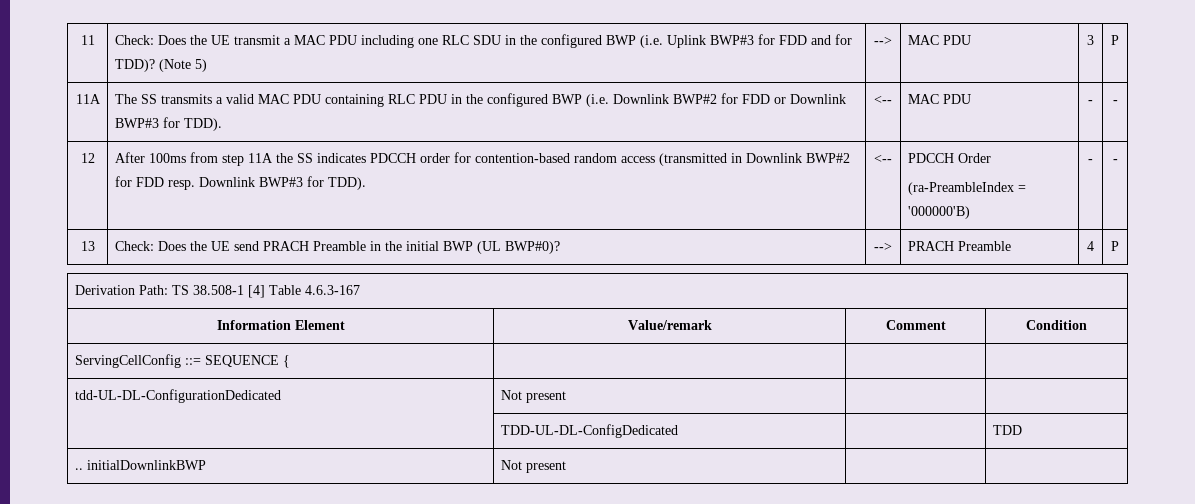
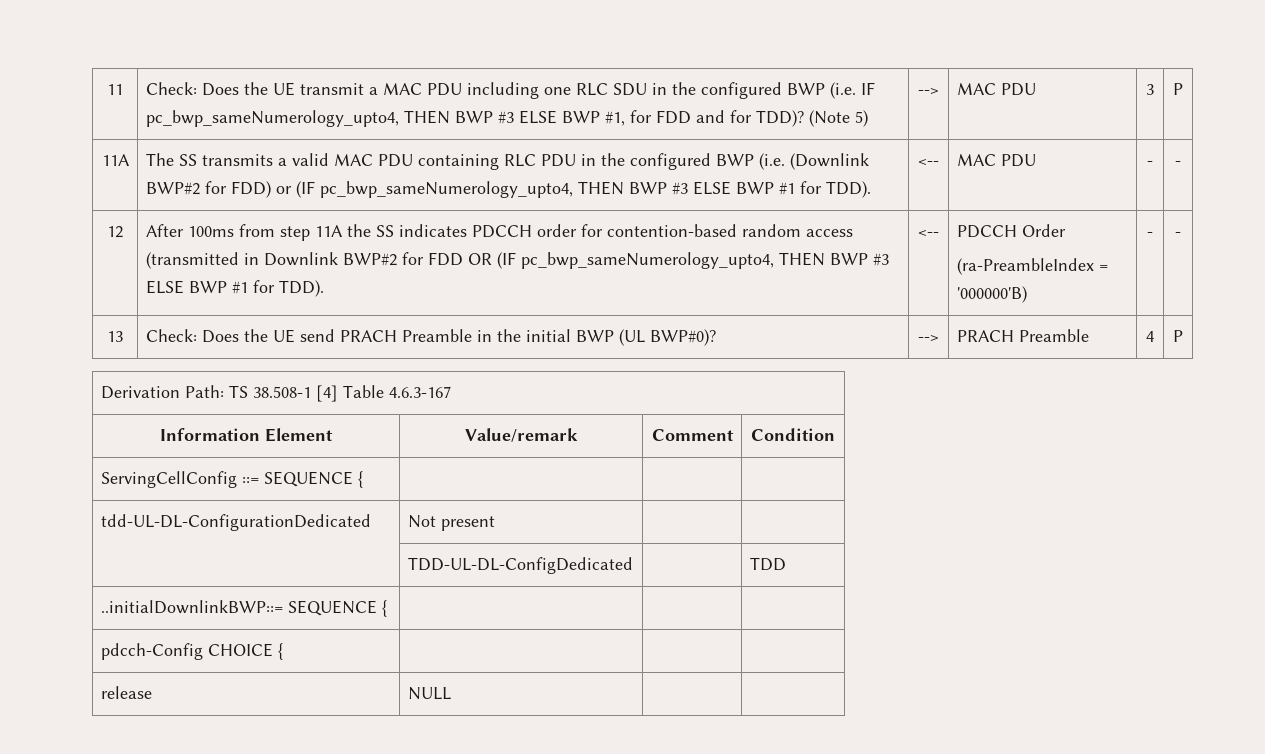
- 11 | Check: Does the UE transmit a MAC PDU including one RLC SDU in the configured BWP (i.e. Uplink BWP#3 for FDD and for TDD)? (Note 5) | --> | MAC PDU | 3 | P
+ 11 | Check: Does the UE transmit a MAC PDU including one RLC SDU in the configured BWP (i.e. IF pc_bwp_sameNumerology_upto4, THEN BWP #3 ELSE BWP #1, for FDD and for TDD)? (Note 5) | --> | MAC PDU | 3 | P
- 11A | The SS transmits a valid MAC PDU containing RLC PDU in the configured BWP (i.e. Downlink BWP#2 for FDD or Downlink BWP#3 for TDD). | <-- | MAC PDU | - | -
+ 11A | The SS transmits a valid MAC PDU containing RLC PDU in the configured BWP (i.e. (Downlink BWP#2 for FDD) or (IF pc_bwp_sameNumerology_upto4, THEN BWP #3 ELSE BWP #1 for TDD). | <-- | MAC PDU | - | -
- 12 | After 100ms from step 11A the SS indicates PDCCH order for contention-based random access (transmitted in Downlink BWP#2 for FDD resp. Downlink BWP#3 for TDD). | <-- | PDCCH Order
+ 12 | After 100ms from step 11A the SS indicates PDCCH order for contention-based random access (transmitted in Downlink BWP#2 for FDD OR (IF pc_bwp_sameNumerology_upto4, THEN BWP #3 ELSE BWP #1 for TDD). | <-- | PDCCH Order
- .. initialDownlinkBWP | Not present | |
+ ..initialDownlinkBWP::= SEQUENCE { | | |
+ pdcch-Config CHOICE { | | |
+ release | NULL | |

